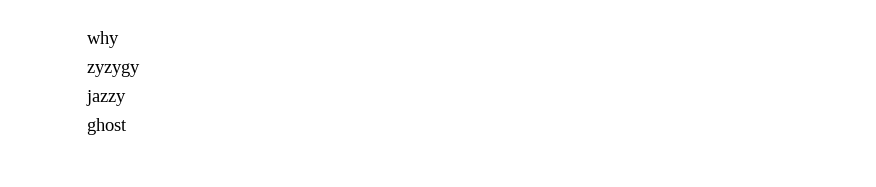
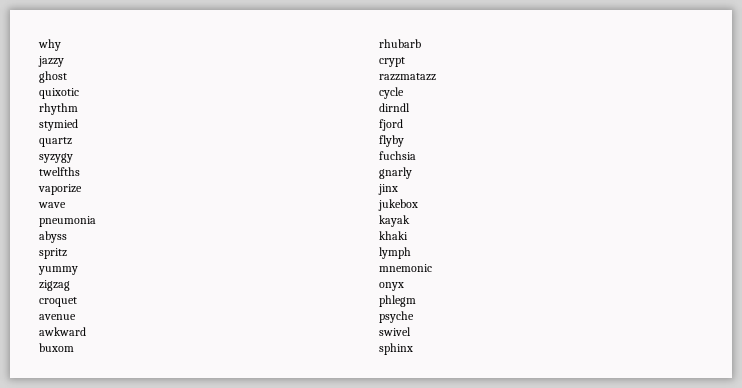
- zyzygy
+ quixotic
+ rhythm
+ stymied
+ quartz
+ syzygy
+ twelfths
+ vaporize
+ wave
+ pneumonia
+ abyss
+ spritz
+ yummy
+ zigzag
+ croquet
+ avenue
+ awkward
+ buxom
+ rhubarb
+ crypt
+ razzmatazz
+ cycle
+ dirndl
+ fjord
+ flyby
+ fuchsia
+ gnarly
+ jinx
+ jukebox
+ kayak
+ khaki
+ lymph
+ mnemonic
+ onyx
+ phlegm
+ psyche
+ swivel
+ sphinx

